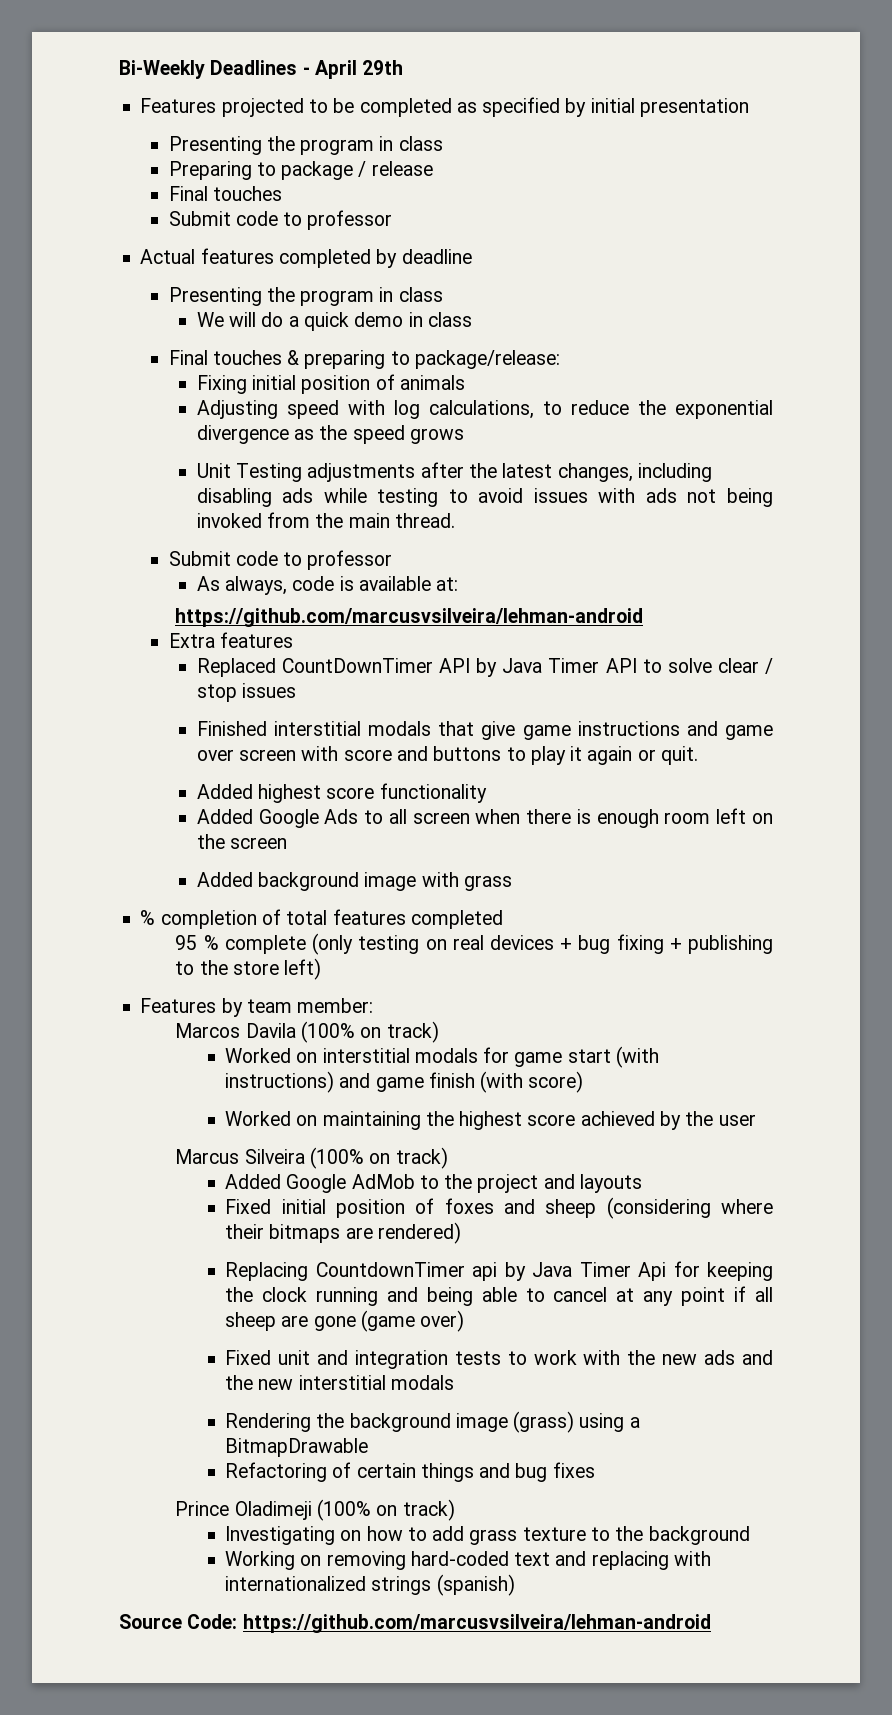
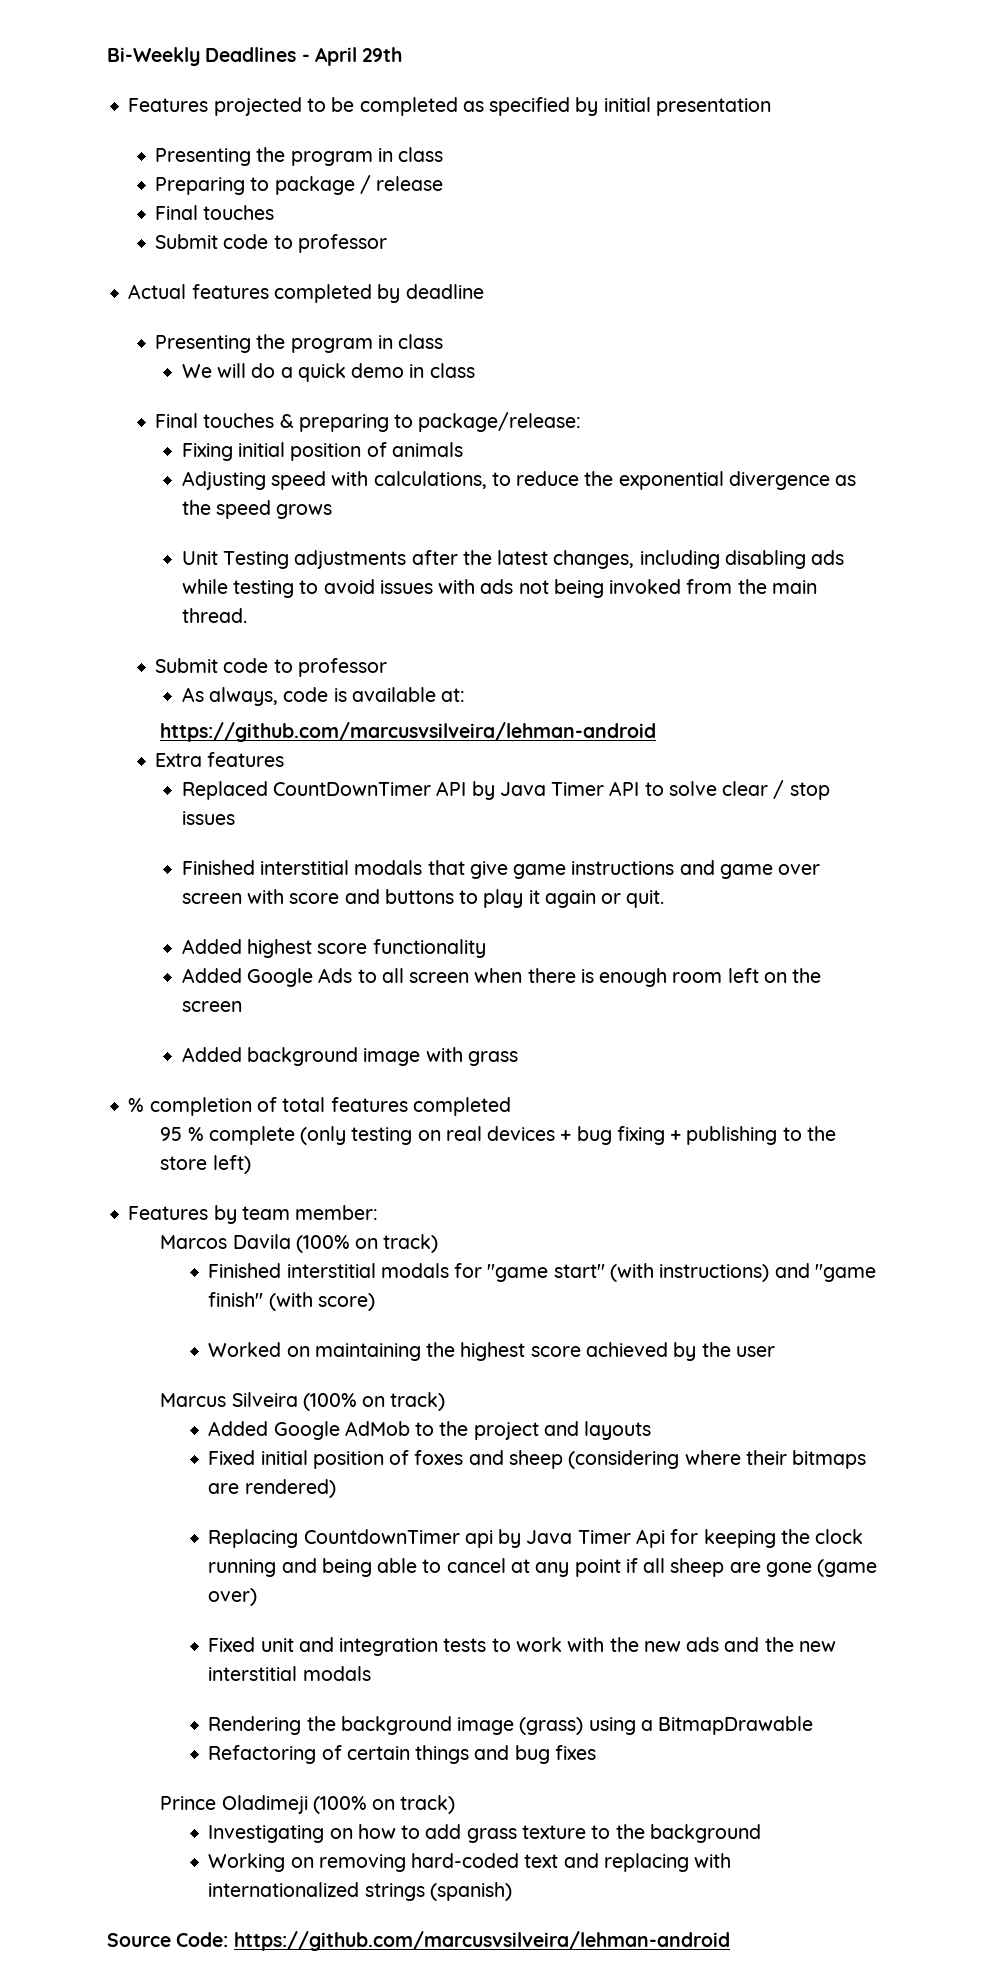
- Adjusting speed with log calculations, to reduce the exponential divergence as the speed grows
+ Adjusting speed with calculations, to reduce the exponential divergence as the speed grows
- Worked on interstitial modals for game start (with instructions) and game finish (with score)
+ Finished interstitial modals for "game start" (with instructions) and "game finish" (with score)

